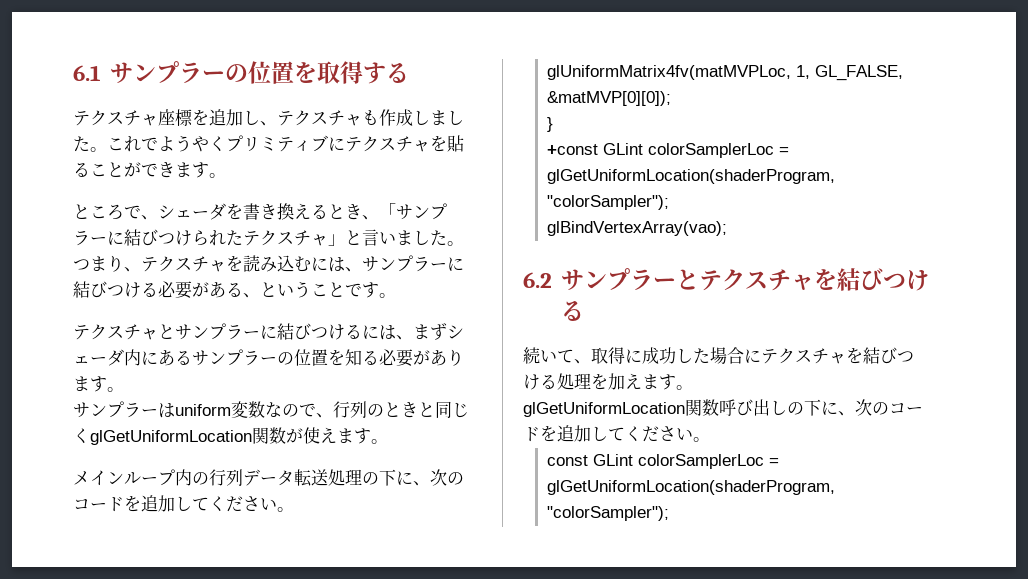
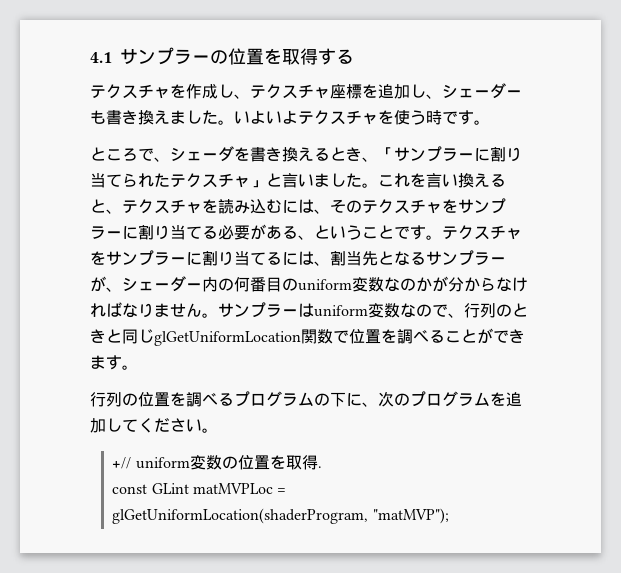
- 6.1サンプラーの位置を取得する
+ 4.1サンプラーの位置を取得する
- テクスチャ座標を追加し、テクスチャも作成しました。これでようやくプリミティブにテクスチャを貼ることができます。
+ テクスチャを作成し、テクスチャ座標を追加し、シェーダーも書き換えました。いよいよテクスチャを使う時です。
- ところで、シェーダを書き換えるとき、「サンプラーに結びつけられたテクスチャ」と言いました。
+ ところで、シェーダを書き換えるとき、「サンプラーに割り当てられたテクスチャ」と言いました。
- つまり、テクスチャを読み込むには、サンプラーに結びつける必要がある、ということです。
- テクスチャとサンプラーに結びつけるには、まずシェーダ内にあるサンプラーの位置を知る必要があります。
- サンプラーはuniform変数なので、行列のときと同じくglGetUniformLocation関数が使えます。
- メインループ内の行列データ転送処理の下に、次のコードを追加してください。
- glUniformMatrix4fv(matMVPLoc, 1, GL_FALSE, &matMVP[0][0]);
- }
- +const GLint colorSamplerLoc = glGetUniformLocation(shaderProgram, "colorSampler");
- glBindVertexArray(vao);
- 6.2サンプラーとテクスチャを結びつける
- 続いて、取得に成功した場合にテクスチャを結びつける処理を加えます。
- glGetUniformLocation関数呼び出しの下に、次のコードを追加してください。
+ これを言い換えると、テクスチャを読み込むには、そのテクスチャをサンプラーに割り当てる必要がある、ということです。テクスチャをサンプラーに割り当てるには、割当先となるサンプラーが、シェーダー内の何番目のuniform変数なのかが分からなければなりません。サンプラーはuniform変数なので、行列のときと同じglGetUniformLocation関数で位置を調べることができます。
+ 行列の位置を調べるプログラムの下に、次のプログラムを追加してください。
+ +// uniform変数の位置を取得.
- const GLint colorSamplerLoc = glGetUniformLocation(shaderProgram, "colorSampler");
+ const GLint matMVPLoc = glGetUniformLocation(shaderProgram, "matMVP");

